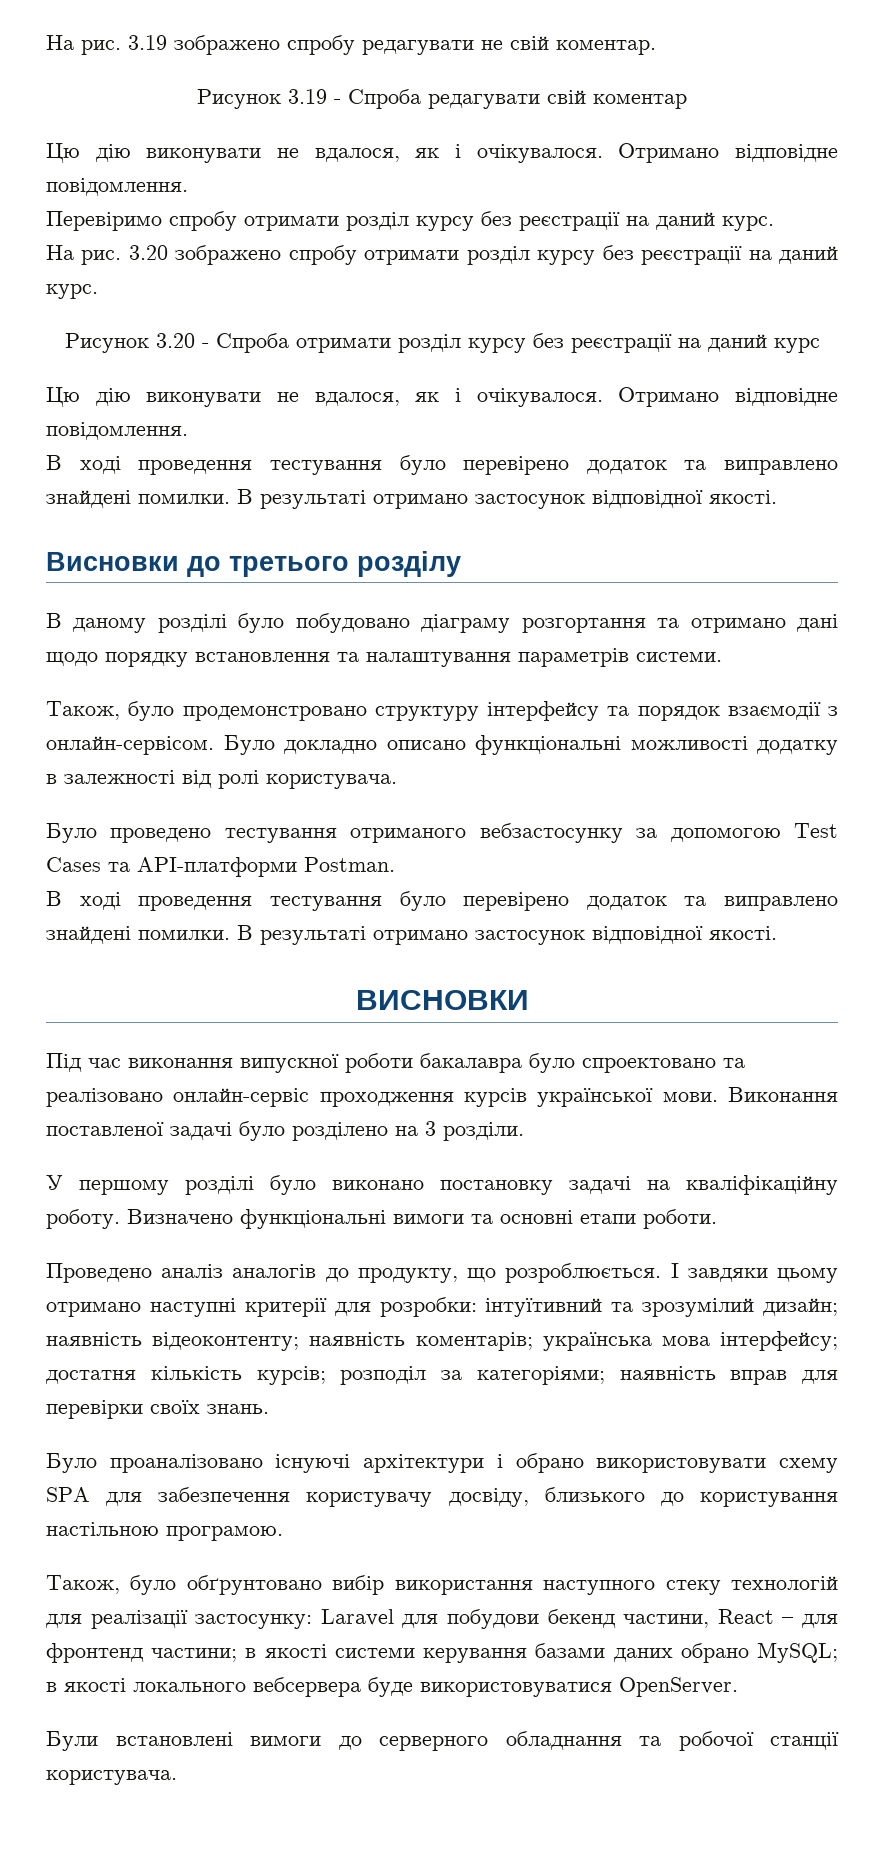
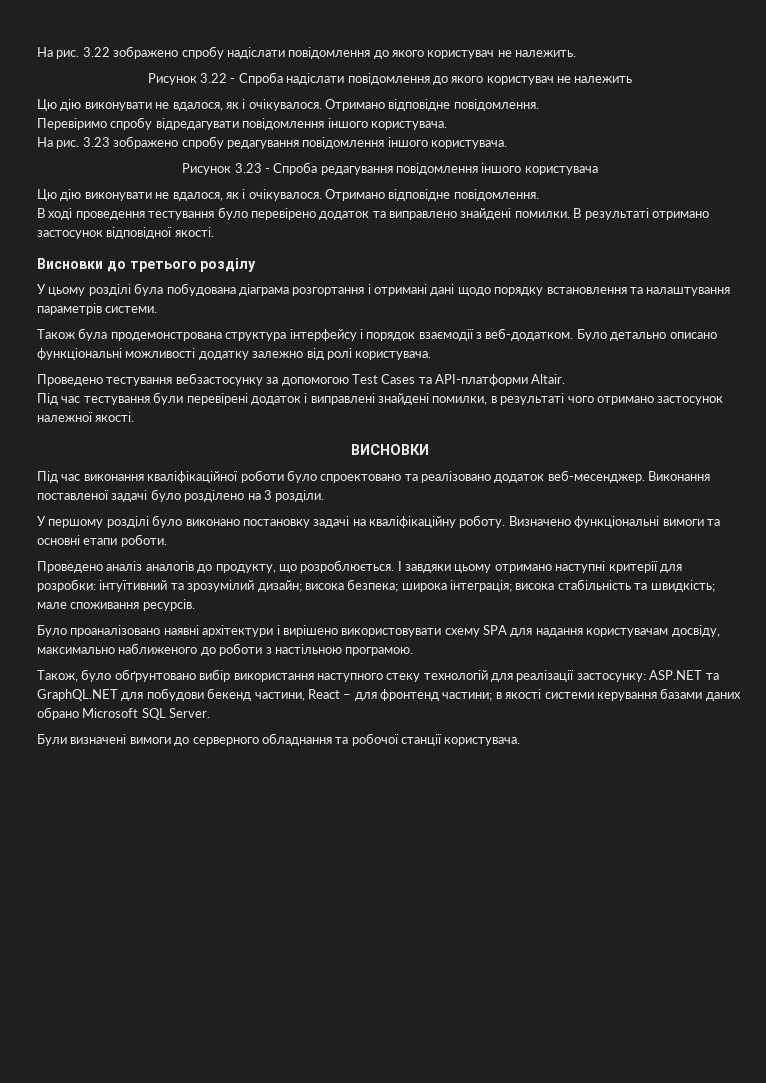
- На рис. 3.19 зображено спробу редагувати не свій коментар.
- Рисунок 3.19 - Спроба редагувати свій коментар
+ На рис. 3.22 зображено спробу надіслати повідомлення до якого користувач не належить.
+ Рисунок 3.22 - Спроба надіслати повідомлення до якого користувач не належить
- Перевіримо спробу отримати розділ курсу без реєстрації на даний курс.
- На рис. 3.20 зображено спробу отримати розділ курсу без реєстрації на даний курс.
- Рисунок 3.20 - Спроба отримати розділ курсу без реєстрації на даний курс
+ Перевіримо спробу відредагувати повідомлення іншого користувача.
+ На рис. 3.23 зображено спробу редагування повідомлення іншого користувача.
+ Рисунок 3.23 - Спроба редагування повідомлення іншого користувача
- В даному розділі було побудовано діаграму розгортання та отримано дані щодо порядку встановлення та налаштування параметрів системи.
+ У цьому розділі була побудована діаграма розгортання і отримані дані щодо порядку встановлення та налаштування параметрів системи.
- Також, було продемонстровано структуру інтерфейсу та порядок взаємодії з онлайн-сервісом. Було докладно описано функціональні можливості додатку в залежності від ролі користувача.
+ Також була продемонстрована структура інтерфейсу і порядок взаємодії з веб-додатком. Було детально описано функціональні можливості додатку залежно від ролі користувача.
- Було проведено тестування отриманого вебзастосунку за допомогою Test Cases та API-платформи Postman.
- В ході проведення тестування було перевірено додаток та виправлено знайдені помилки. В результаті отримано застосунок відповідної якості.
+ Проведено тестування вебзастосунку за допомогою Test Cases та API-платформи Altair.
+ Під час тестування були перевірені додаток і виправлені знайдені помилки, в результаті чого отримано застосунок належної якості.
- Під час виконання випускної роботи бакалавра було спроектовано та реалізовано онлайн-сервіс проходження курсів української мови.
+ Під час виконання кваліфікаційної роботи було спроектовано та реалізовано додаток веб-месенджер.
- І завдяки цьому отримано наступні критерії для розробки: інтуїтивний та зрозумілий дизайн; наявність відеоконтенту; наявність коментарів; українська мова інтерфейсу; достатня кількість курсів; розподіл за категоріями; наявність вправ для перевірки своїх знань.
+ І завдяки цьому отримано наступні критерії для розробки: інтуїтивний та зрозумілий дизайн; висока безпека; широка інтеграція; висока стабільність та швидкість; мале споживання ресурсів.
- Було проаналізовано існуючі архітектури і обрано використовувати схему SPA для забезпечення користувачу досвіду, близького до користування настільною програмою.
+ Було проаналізовано наявні архітектури і вирішено використовувати схему SPA для надання користувачам досвіду, максимально наближеного до роботи з настільною програмою.
- Також, було обґрунтовано вибір використання наступного стеку технологій для реалізації застосунку: Laravel для побудови бекенд частини, React – для фронтенд частини; в якості системи керування базами даних обрано MySQL; в якості локального вебсервера буде використовуватися OpenServer.
+ Також, було обґрунтовано вибір використання наступного стеку технологій для реалізації застосунку: ASP.NET та GraphQL.NET для побудови бекенд частини, React – для фронтенд частини; в якості системи керування базами даних обрано Microsoft SQL Server.
- Були встановлені вимоги до серверного обладнання та робочої станції користувача.
+ Були визначені вимоги до серверного обладнання та робочої станції користувача.

